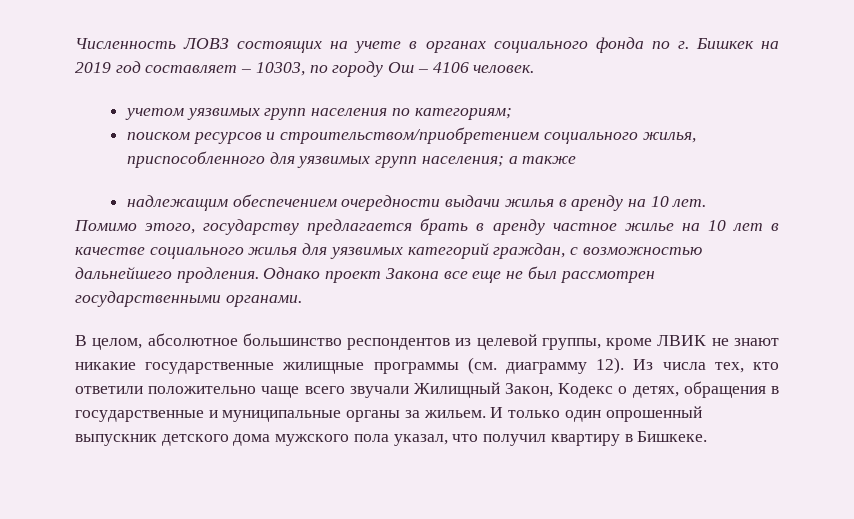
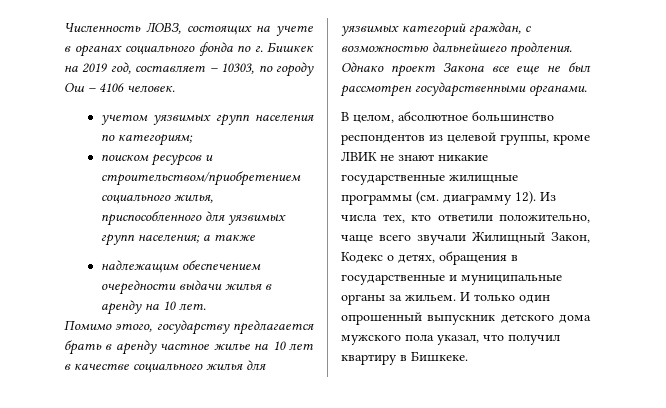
- Численность ЛОВЗ состоящих на учете в органах социального фонда по г. Бишкек на 2019 год составляет – 10303, по городу Ош – 4106 человек.
+ Численность ЛОВЗ, состоящих на учете в органах социального фонда по г. Бишкек на 2019 год, составляет – 10303, по городу Ош – 4106 человек.
- Из числа тех, кто ответили положительно чаще всего звучали Жилищный Закон, Кодекс о детях, обращения в государственные и муниципальные органы за жильем.
+ Из числа тех, кто ответили положительно, чаще всего звучали Жилищный Закон, Кодекс о детях, обращения в государственные и муниципальные органы за жильем.

